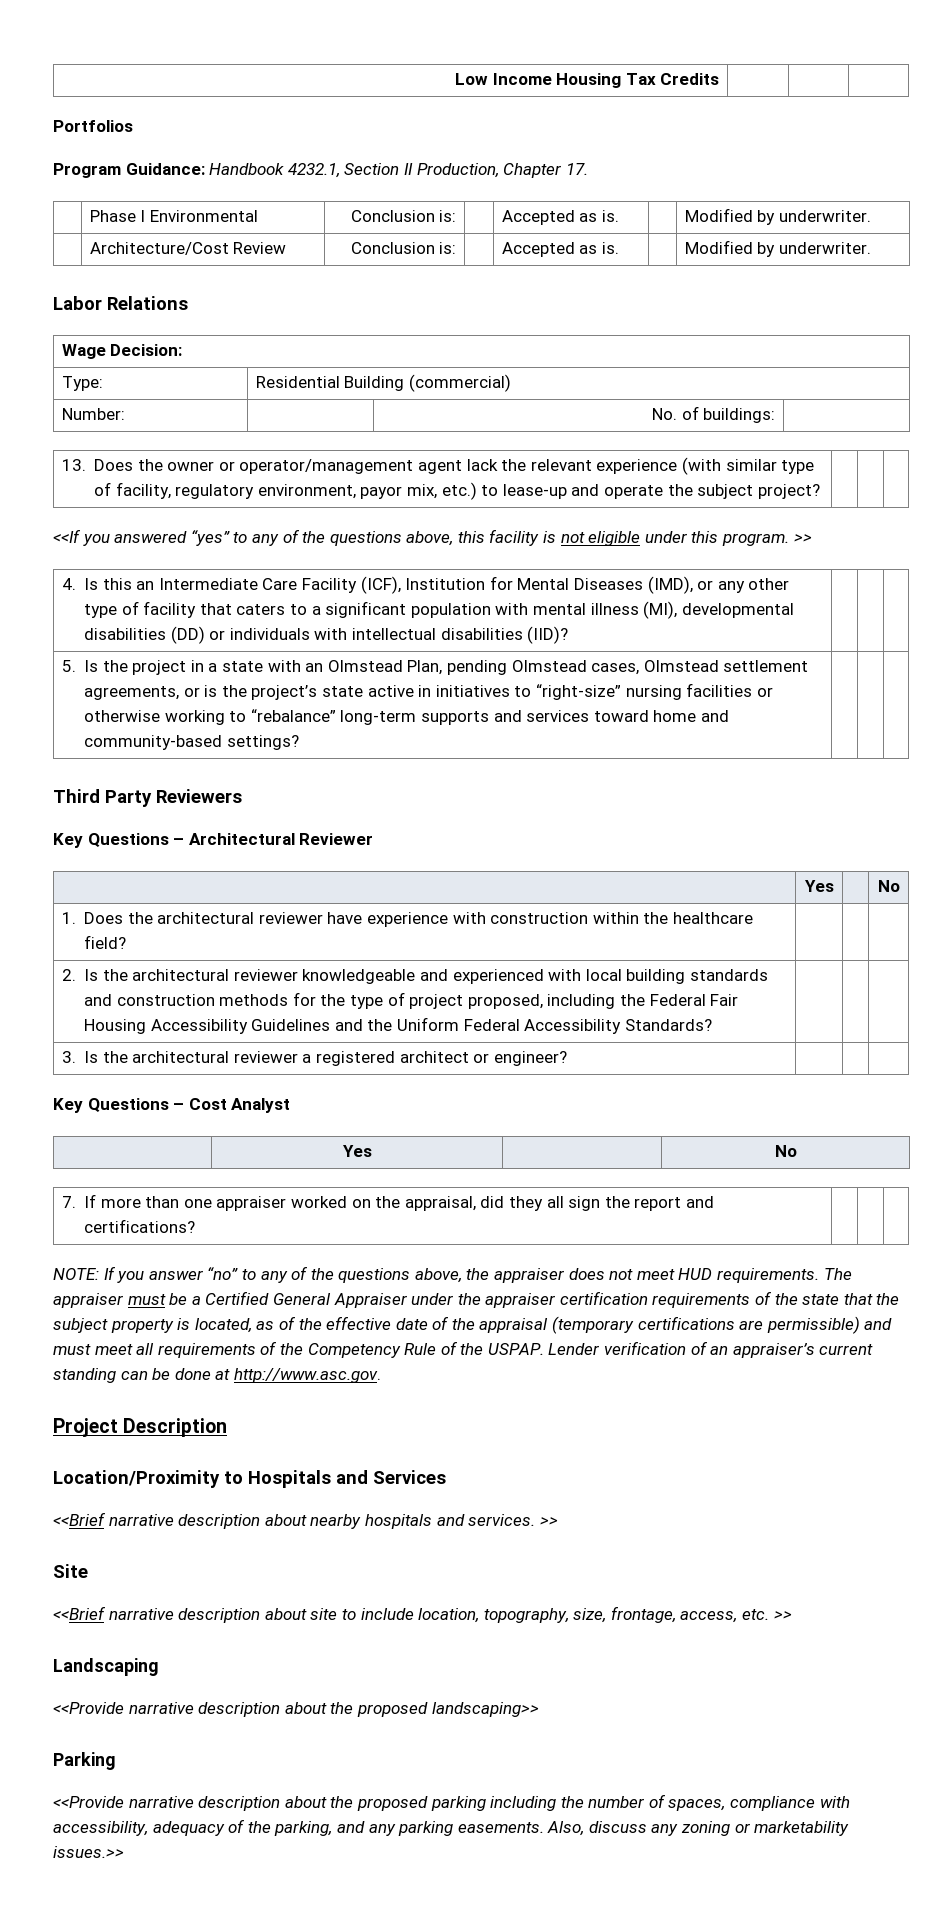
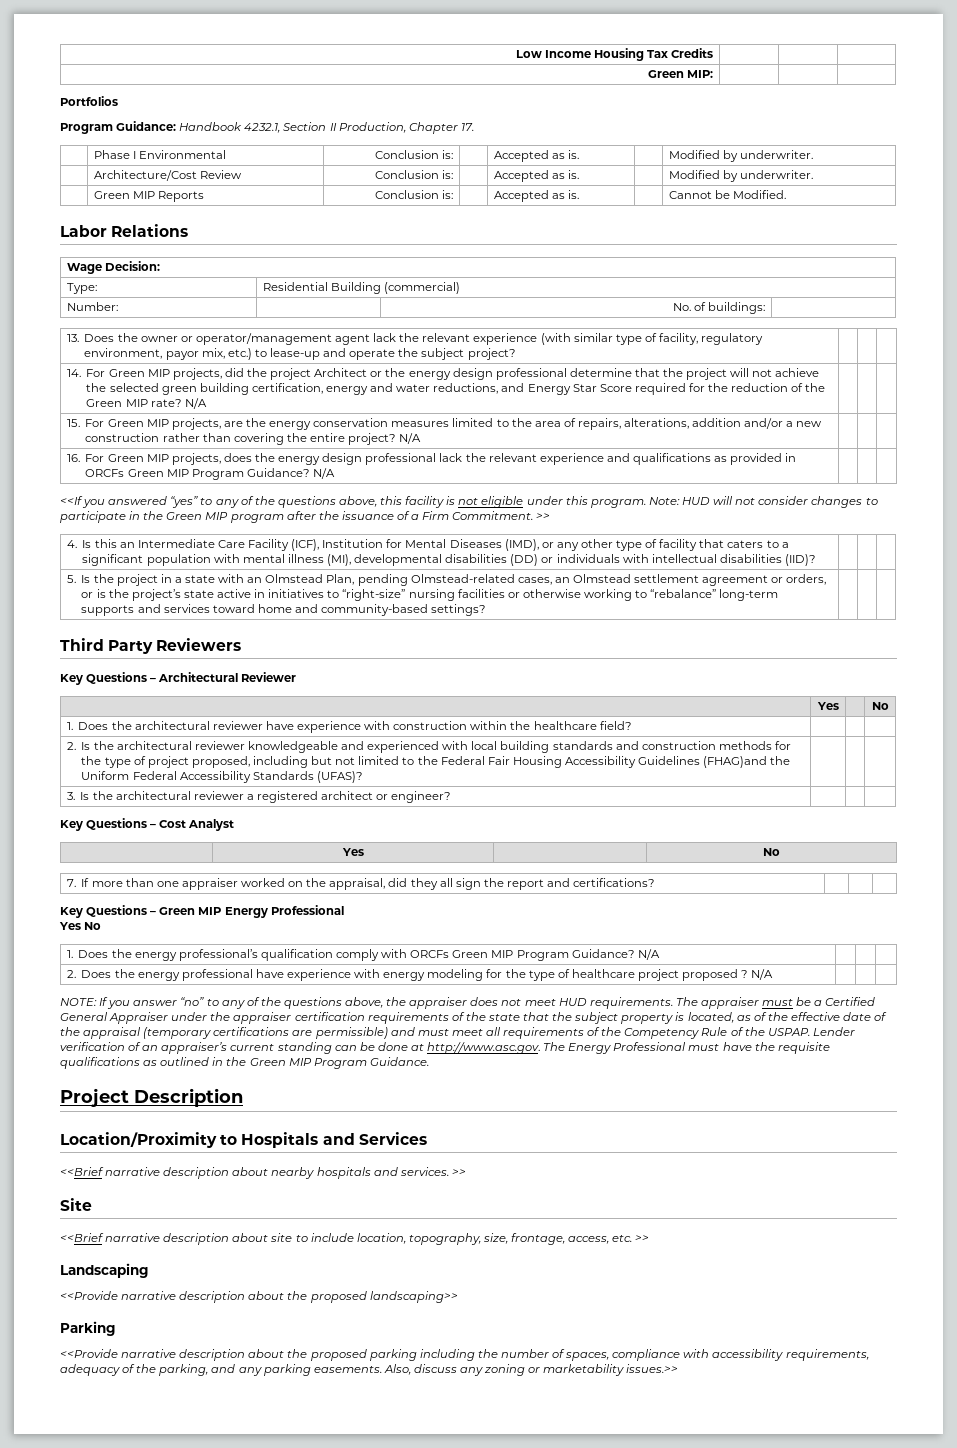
+ Green MIP: | | |
+ | Green MIP Reports | Conclusion is: | | Accepted as is. | | Cannot be Modified.
+ 14. For Green MIP projects, did the project Architect or the energy design professional determine that the project will not achieve the selected green building certification, energy and water reductions, and Energy Star Score required for the reduction of the Green MIP rate? N/A | | |
+ 15. For Green MIP projects, are the energy conservation measures limited to the area of repairs, alterations, addition and/or a new construction rather than covering the entire project? N/A | | |
+ 16. For Green MIP projects, does the energy design professional lack the relevant experience and qualifications as provided in ORCFs Green MIP Program Guidance? N/A | | |
+ Note: HUD will not consider changes to participate in the Green MIP program after the issuance of a Firm Commitment.
- 5. Is the project in a state with an Olmstead Plan, pending Olmstead cases, Olmstead settlement agreements, or is the project’s state active in initiatives to “right-size” nursing facilities or otherwise working to “rebalance” long-term supports and services toward home and community-based settings?
+ 5. Is the project in a state with an Olmstead Plan, pending Olmstead-related cases, an Olmstead settlement agreement or orders, or is the project’s state active in initiatives to “right-size” nursing facilities or otherwise working to “rebalance” long-term supports and services toward home and community-based settings?
- 2. Is the architectural reviewer knowledgeable and experienced with local building standards and construction methods for the type of project proposed, including the Federal Fair Housing Accessibility Guidelines and the Uniform Federal Accessibility Standards? | | |
+ 2. Is the architectural reviewer knowledgeable and experienced with local building standards and construction methods for the type of project proposed, including but not limited to the Federal Fair Housing Accessibility Guidelines (FHAG)and the Uniform Federal Accessibility Standards (UFAS)? | | |
+ Key Questions – Green MIP Energy Professional
+ Yes No
+ 1. Does the energy professional’s qualification comply with ORCFs Green MIP Program Guidance? N/A | | |
+ 2. Does the energy professional have experience with energy modeling for the type of healthcare project proposed ? N/A | | |
- Lender verification of an appraiser’s current standing can be done at http://www.asc.gov.
+ Lender verification of an appraiser’s current standing can be done at http://www.asc.gov. The Energy Professional must have the requisite qualifications as outlined in the Green MIP Program Guidance.
- <<Provide narrative description about the proposed parking including the number of spaces, compliance with accessibility, adequacy of the parking, and any parking easements.
+ <<Provide narrative description about the proposed parking including the number of spaces, compliance with accessibility requirements, adequacy of the parking, and any parking easements.

